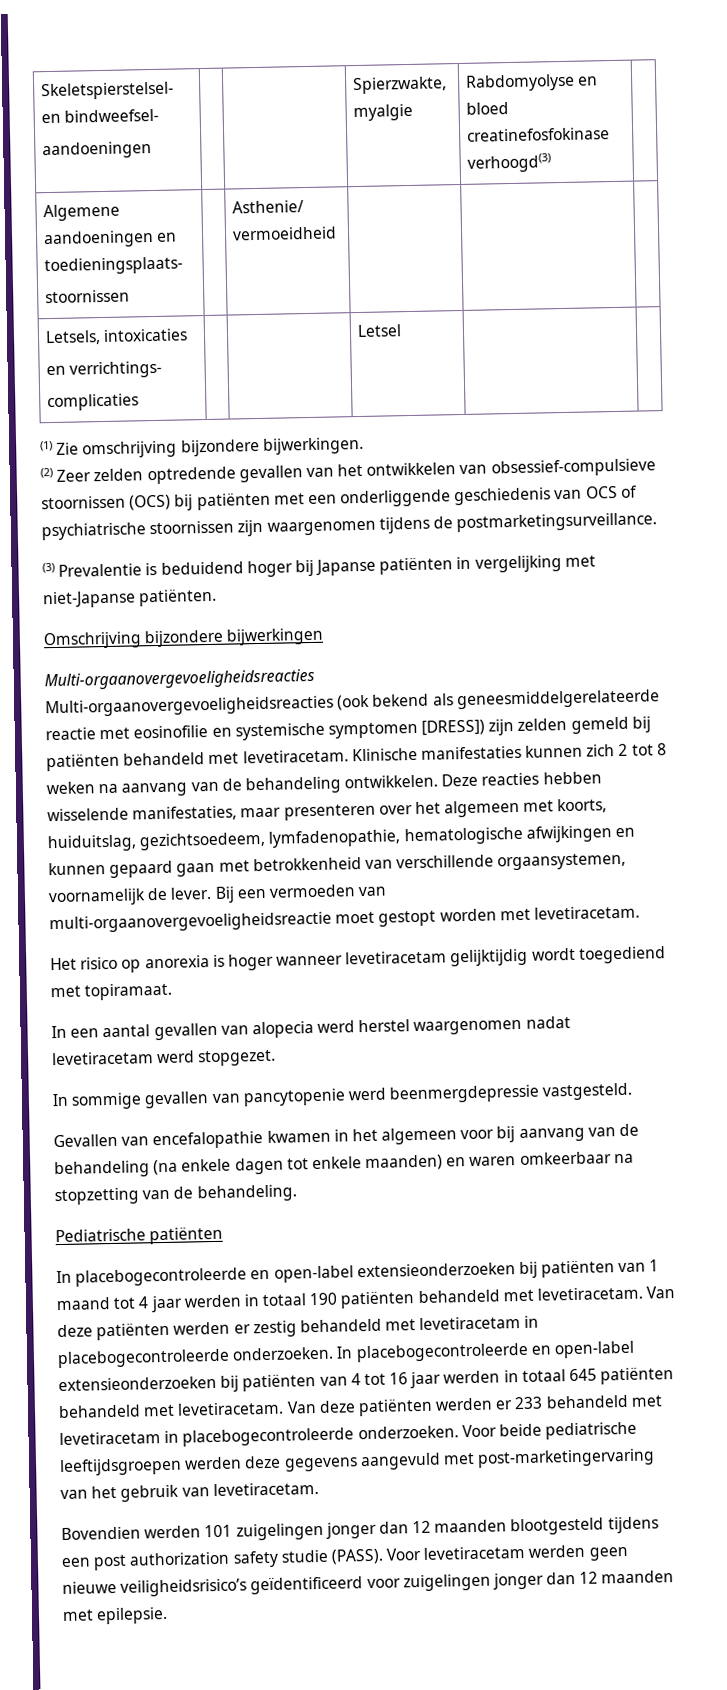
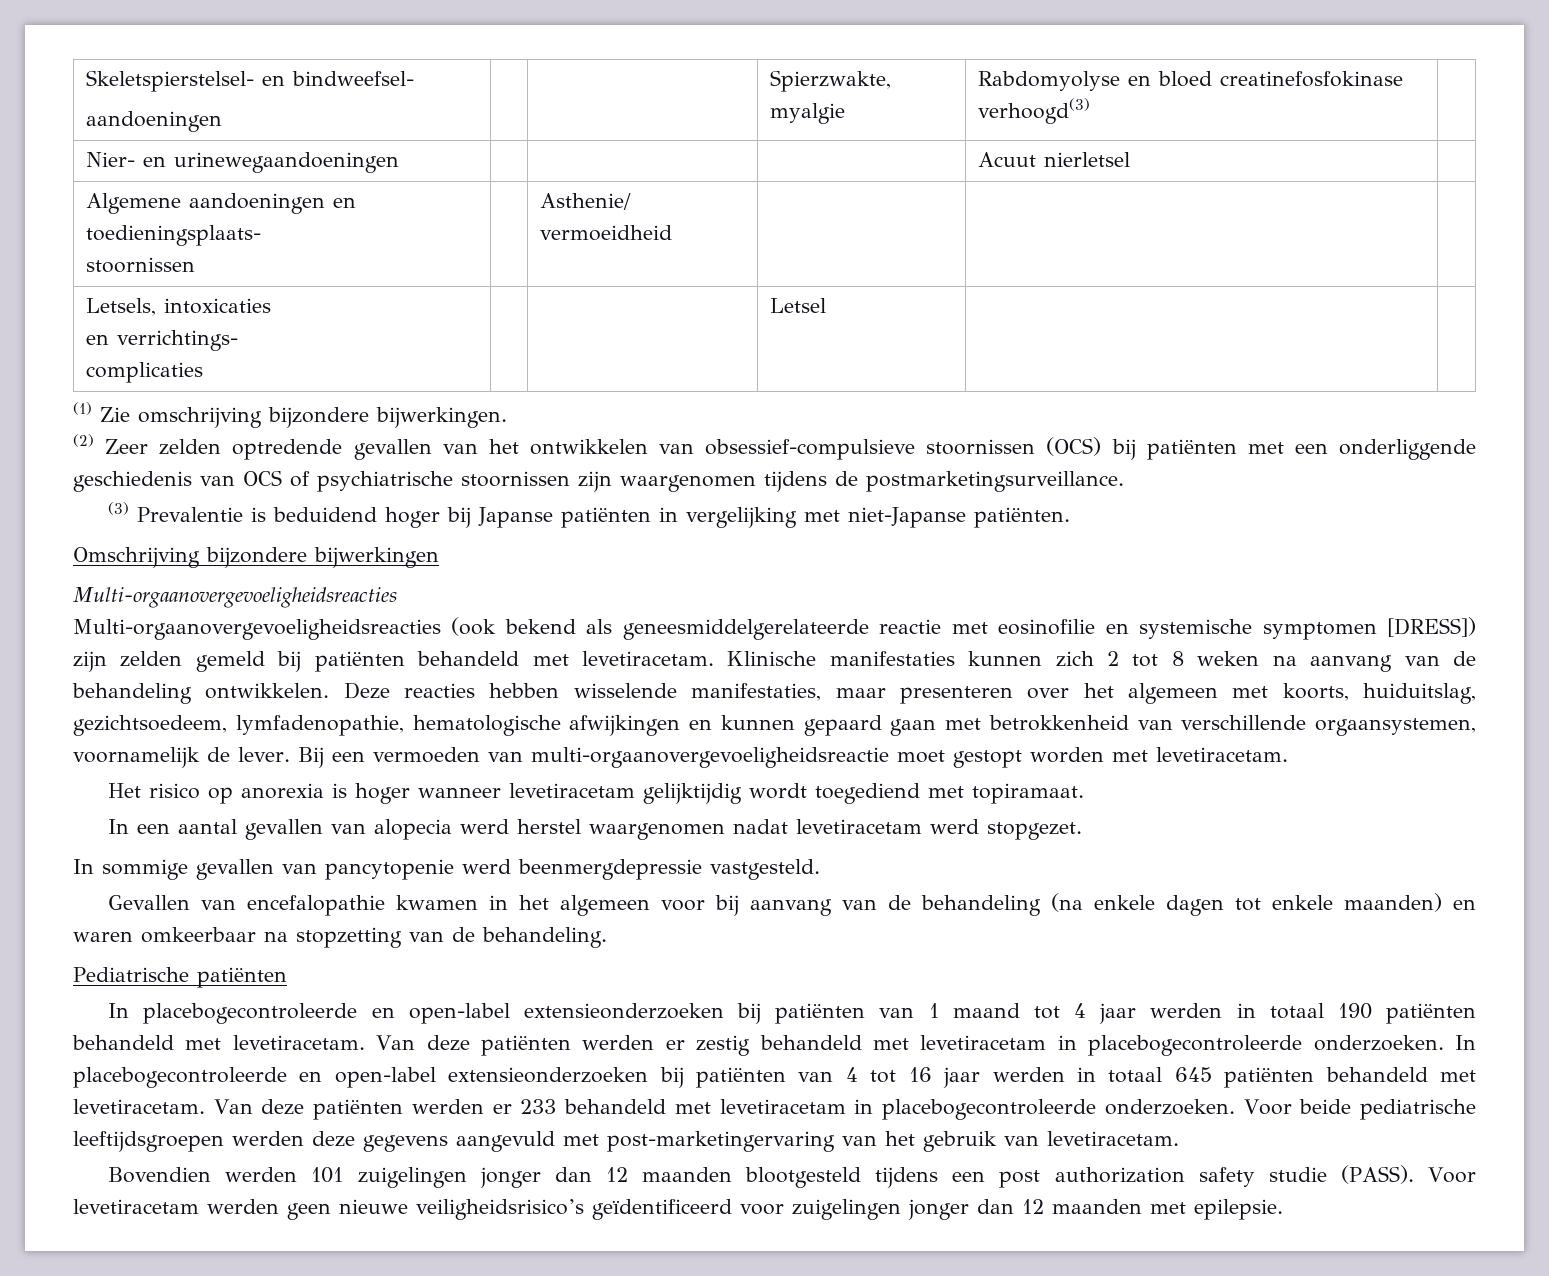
+ Nier- en urinewegaandoeningen | | | | Acuut nierletsel |

